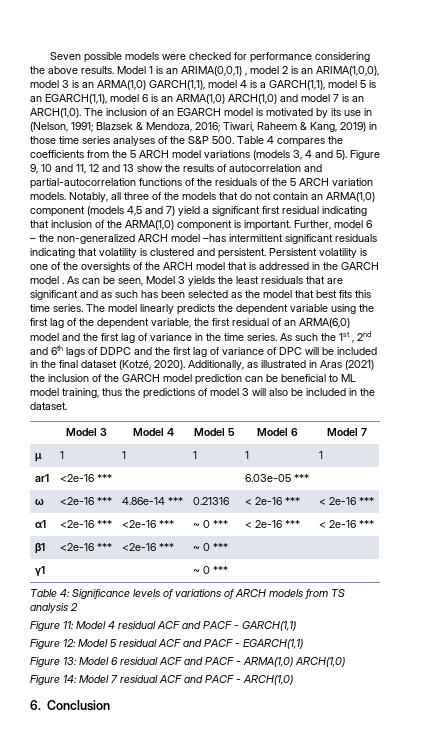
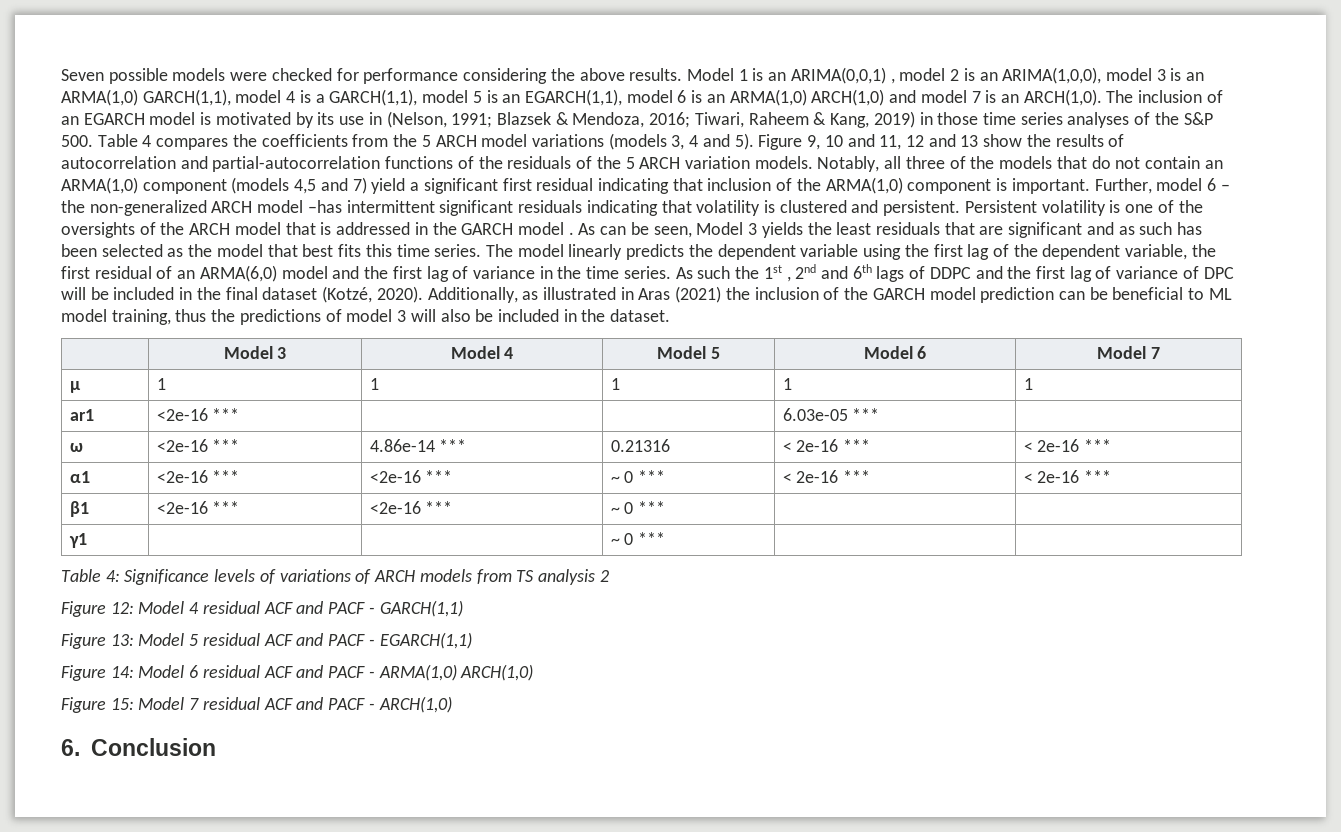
- Figure 11: Model 4 residual ACF and PACF - GARCH(1,1)
+ Figure 12: Model 4 residual ACF and PACF - GARCH(1,1)
- Figure 12: Model 5 residual ACF and PACF - EGARCH(1,1)
+ Figure 13: Model 5 residual ACF and PACF - EGARCH(1,1)
- Figure 13: Model 6 residual ACF and PACF - ARMA(1,0) ARCH(1,0)
+ Figure 14: Model 6 residual ACF and PACF - ARMA(1,0) ARCH(1,0)
- Figure 14: Model 7 residual ACF and PACF - ARCH(1,0)
+ Figure 15: Model 7 residual ACF and PACF - ARCH(1,0)

